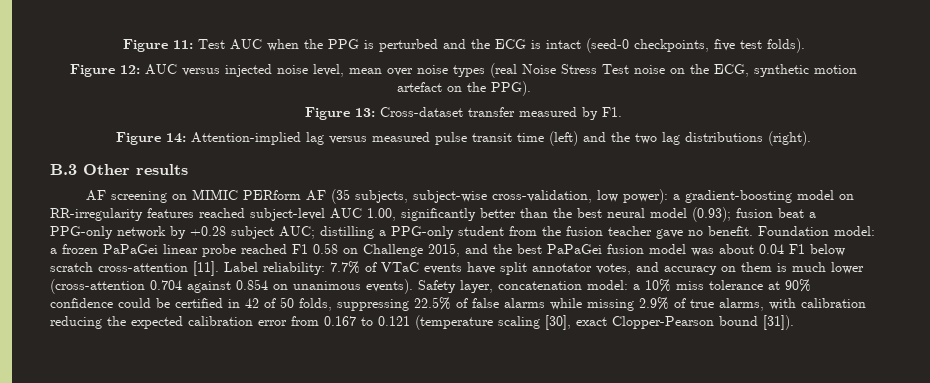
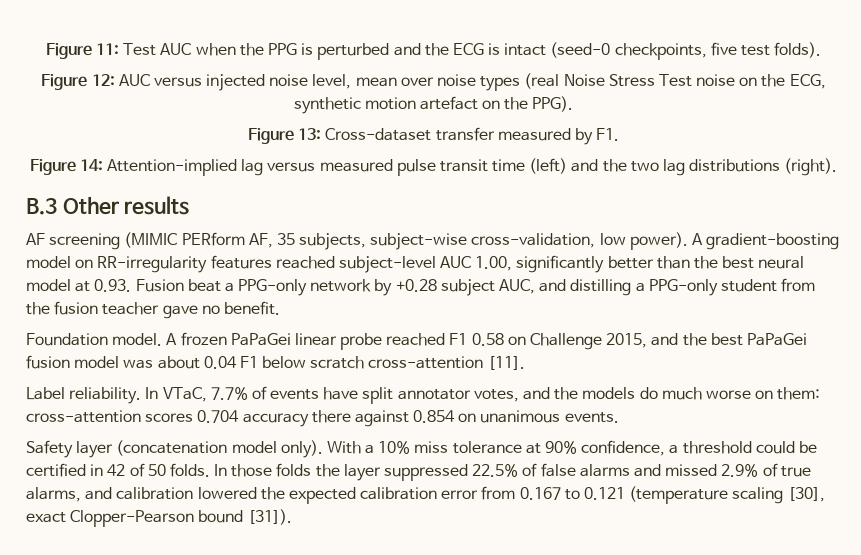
- AF screening on MIMIC PERform AF (35 subjects, subject-wise cross-validation, low power): a gradient-boosting model on RR-irregularity features reached subject-level AUC 1.00, significantly better than the best neural model (0.93); fusion beat a PPG-only network by +0.28 subject AUC; distilling a PPG-only student from the fusion teacher gave no benefit. Foundation model: a frozen PaPaGei linear probe reached F1 0.58 on Challenge 2015, and the best PaPaGei fusion model was about 0.04 F1 below scratch cross-attention [11]. Label reliability: 7.7% of VTaC events have split annotator votes, and accuracy on them is much lower (cross-attention 0.704 against 0.854 on unanimous events). Safety layer, concatenation model: a 10% miss tolerance at 90% confidence could be certified in 42 of 50 folds, suppressing 22.5% of false alarms while missing 2.9% of true alarms, with calibration reducing the expected calibration error from 0.167 to 0.121 (temperature scaling [30], exact Clopper-Pearson bound [31]).
+ AF screening (MIMIC PERform AF, 35 subjects, subject-wise cross-validation, low power). A gradient-boosting model on RR-irregularity features reached subject-level AUC 1.00, significantly better than the best neural model at 0.93. Fusion beat a PPG-only network by +0.28 subject AUC, and distilling a PPG-only student from the fusion teacher gave no benefit.
+ Foundation model. A frozen PaPaGei linear probe reached F1 0.58 on Challenge 2015, and the best PaPaGei fusion model was about 0.04 F1 below scratch cross-attention [11].
+ Label reliability. In VTaC, 7.7% of events have split annotator votes, and the models do much worse on them: cross-attention scores 0.704 accuracy there against 0.854 on unanimous events.
+ Safety layer (concatenation model only). With a 10% miss tolerance at 90% confidence, a threshold could be certified in 42 of 50 folds. In those folds the layer suppressed 22.5% of false alarms and missed 2.9% of true alarms, and calibration lowered the expected calibration error from 0.167 to 0.121 (temperature scaling [30], exact Clopper-Pearson bound [31]).

